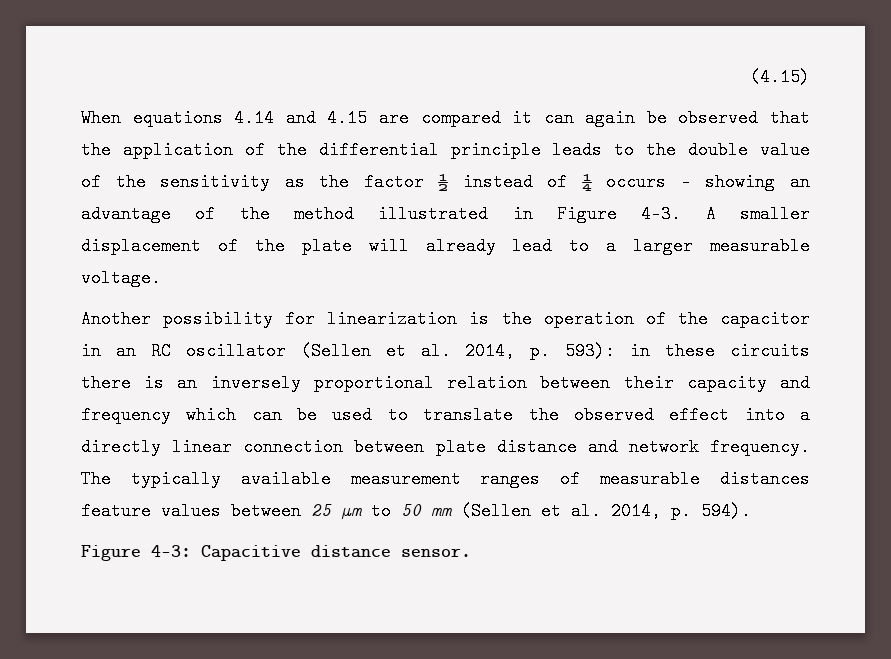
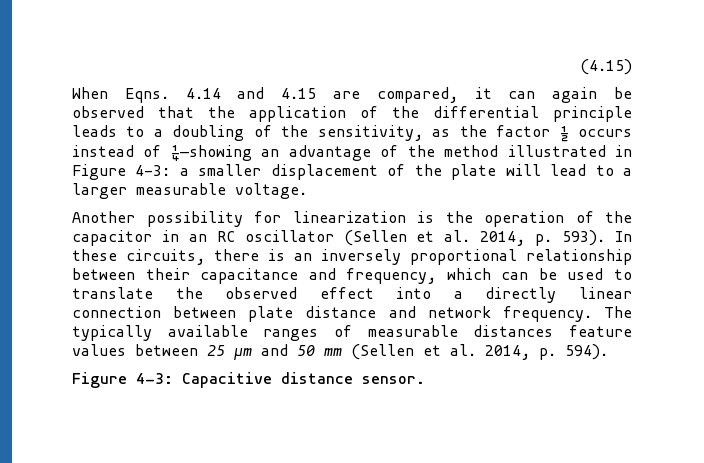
- When equations 4.14 and 4.15 are compared it can again be observed that the application of the differential principle leads to the double value of the sensitivity as the factor ½ instead of ¼ occurs - showing an advantage of the method illustrated in Figure 4-3. A smaller displacement of the plate will already lead to a larger measurable voltage.
+ When Eqns. 4.14 and 4.15 are compared, it can again be observed that the application of the differential principle leads to a doubling of the sensitivity, as the factor ½ occurs instead of ¼—showing an advantage of the method illustrated in Figure 4-3: a smaller displacement of the plate will lead to a larger measurable voltage.
- Another possibility for linearization is the operation of the capacitor in an RC oscillator (Sellen et al. 2014, p. 593): in these circuits there is an inversely proportional relation between their capacity and frequency which can be used to translate the observed effect into a directly linear connection between plate distance and network frequency.
+ Another possibility for linearization is the operation of the capacitor in an RC oscillator (Sellen et al. 2014, p. 593). In these circuits, there is an inversely proportional relationship between their capacitance and frequency, which can be used to translate the observed effect into a directly linear connection between plate distance and network frequency.
- The typically available measurement ranges of measurable distances feature values between 25 µm to 50 mm (Sellen et al. 2014, p. 594).
+ The typically available ranges of measurable distances feature values between 25 µm and 50 mm (Sellen et al. 2014, p. 594).

